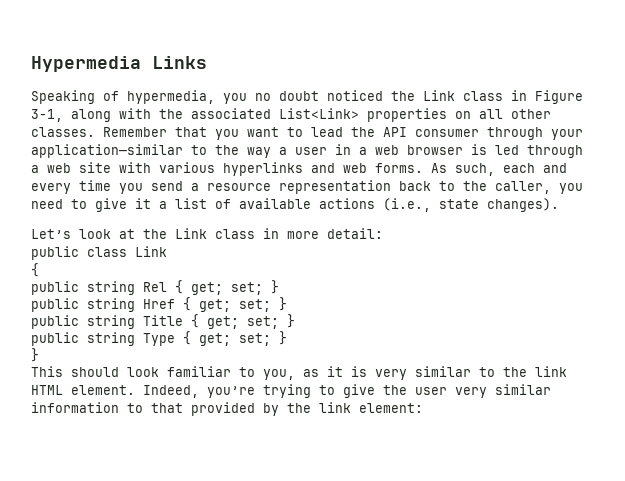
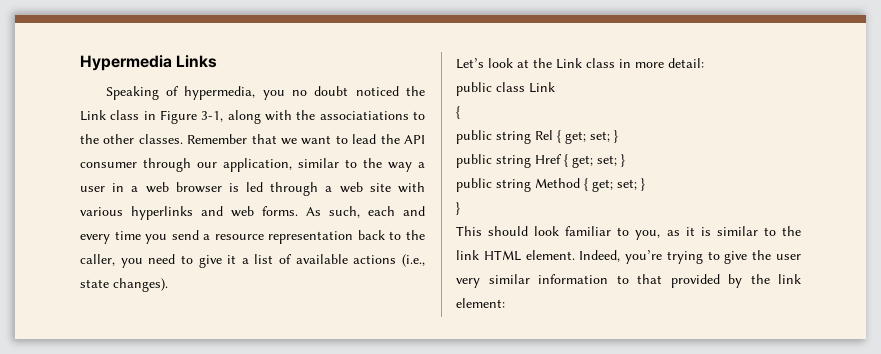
- Speaking of hypermedia, you no doubt noticed the Link class in Figure 3-1, along with the associated List<Link> properties on all other classes.
+ Speaking of hypermedia, you no doubt noticed the Link class in Figure 3-1, along with the associatiations to the other classes.
- Remember that you want to lead the API consumer through your application—similar to the way a user in a web browser is led through a web site with various hyperlinks and web forms.
+ Remember that we want to lead the API consumer through our application, similar to the way a user in a web browser is led through a web site with various hyperlinks and web forms.
- public string Title { get; set; }
- public string Type { get; set; }
+ public string Method { get; set; }
- This should look familiar to you, as it is very similar to the link HTML element.
+ This should look familiar to you, as it is similar to the link HTML element.

